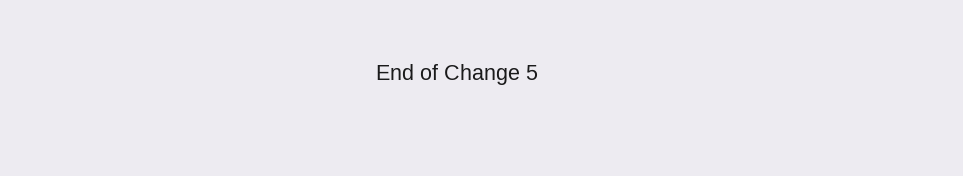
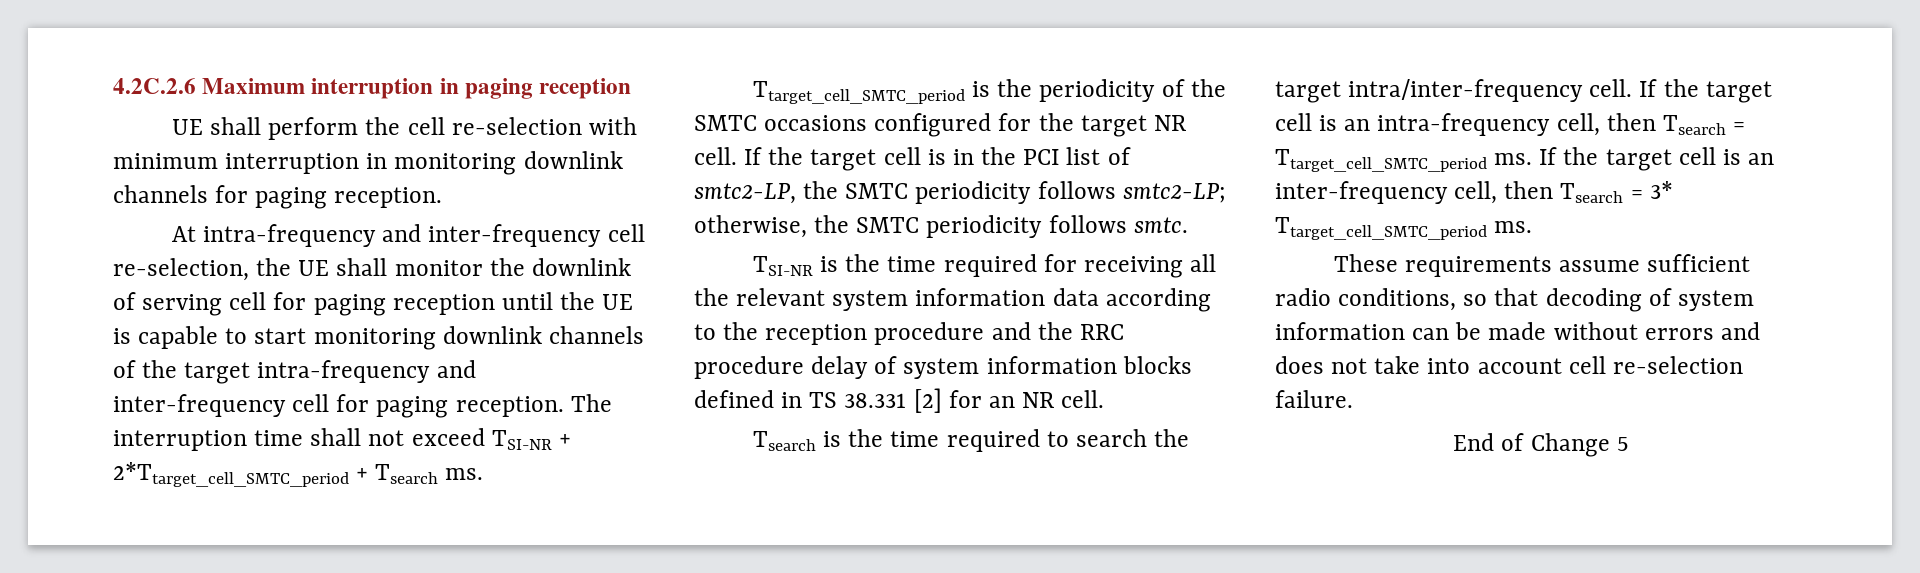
+ 4.2C.2.6 Maximum interruption in paging reception
+ UE shall perform the cell re-selection with minimum interruption in monitoring downlink channels for paging reception.
+ At intra-frequency and inter-frequency cell re-selection, the UE shall monitor the downlink of serving cell for paging reception until the UE is capable to start monitoring downlink channels of the target intra-frequency and inter-frequency cell for paging reception. The interruption time shall not exceed TSI-NR + 2*Ttarget_cell_SMTC_period + Tsearch ms.
+ Ttarget_cell_SMTC_period is the periodicity of the SMTC occasions configured for the target NR cell. If the target cell is in the PCI list of smtc2-LP, the SMTC periodicity follows smtc2-LP; otherwise, the SMTC periodicity follows smtc.
+ TSI-NR is the time required for receiving all the relevant system information data according to the reception procedure and the RRC procedure delay of system information blocks defined in TS 38.331 [2] for an NR cell.
+ Tsearch is the time required to search the target intra/inter-frequency cell. If the target cell is an intra-frequency cell, then Tsearch = Ttarget_cell_SMTC_period ms. If the target cell is an inter-frequency cell, then Tsearch = 3* Ttarget_cell_SMTC_period ms.
+ These requirements assume sufficient radio conditions, so that decoding of system information can be made without errors and does not take into account cell re-selection failure.

